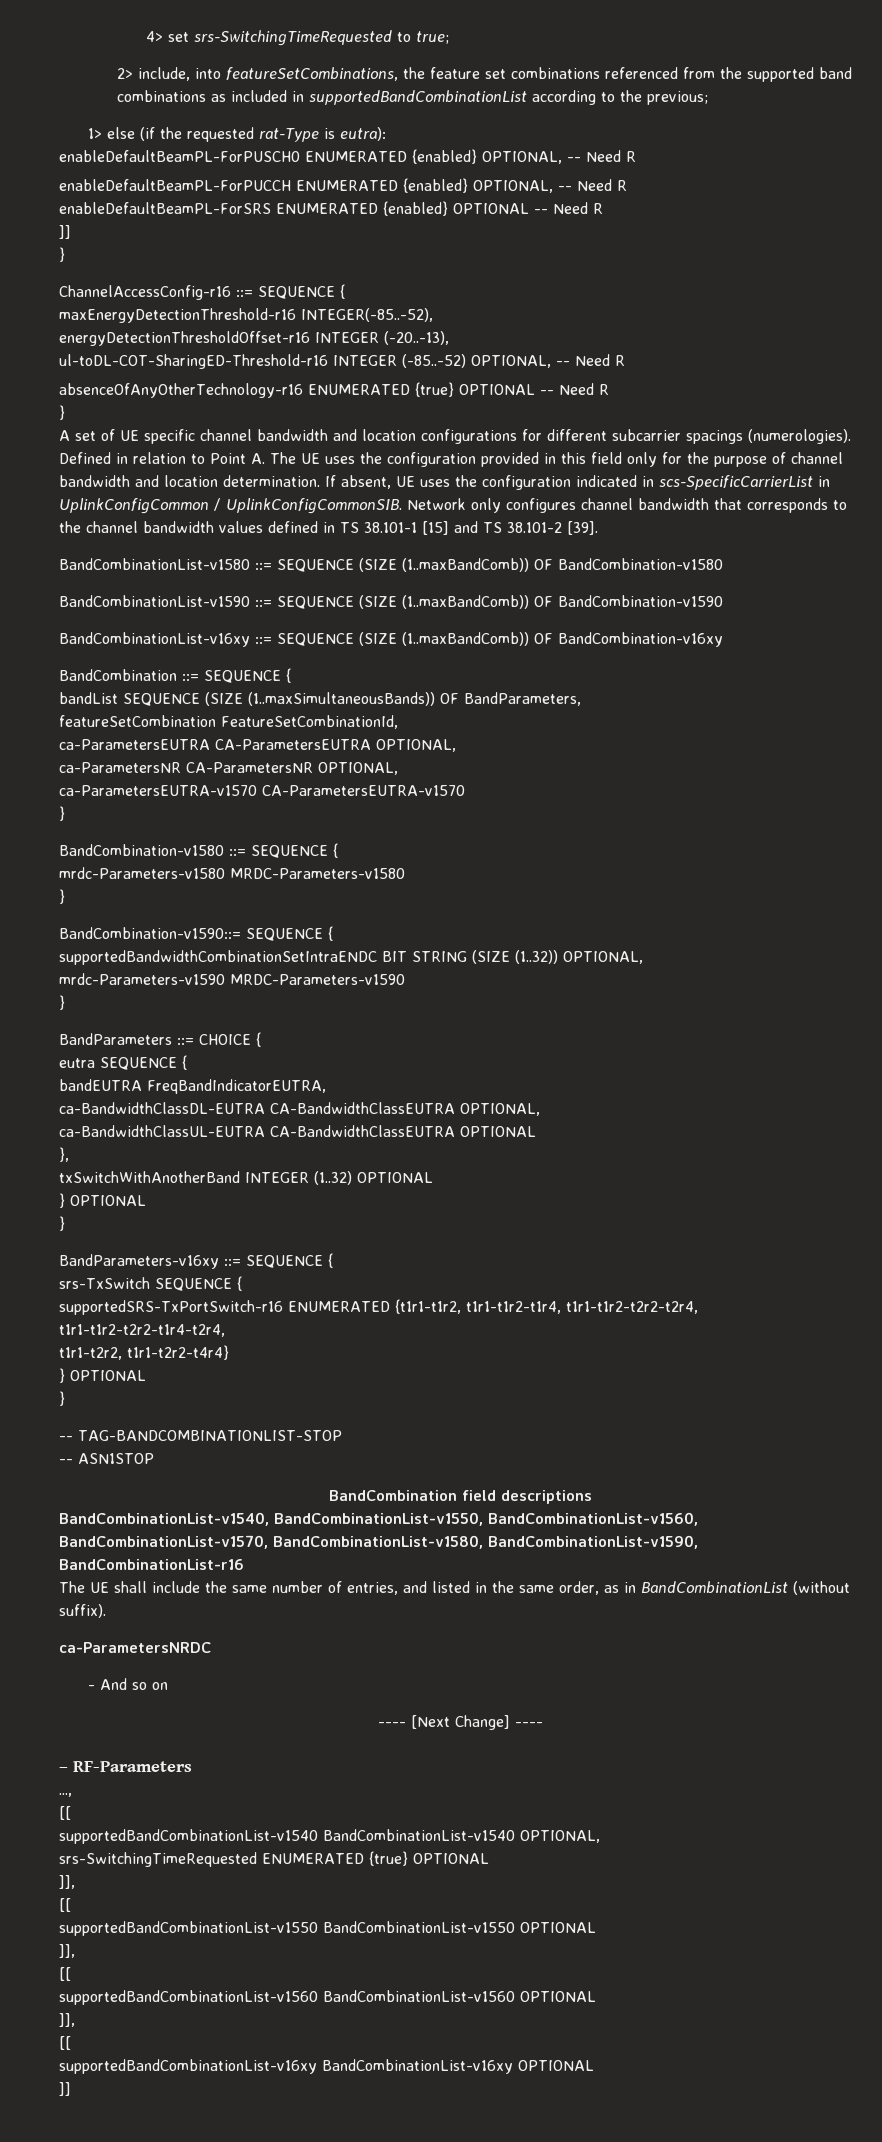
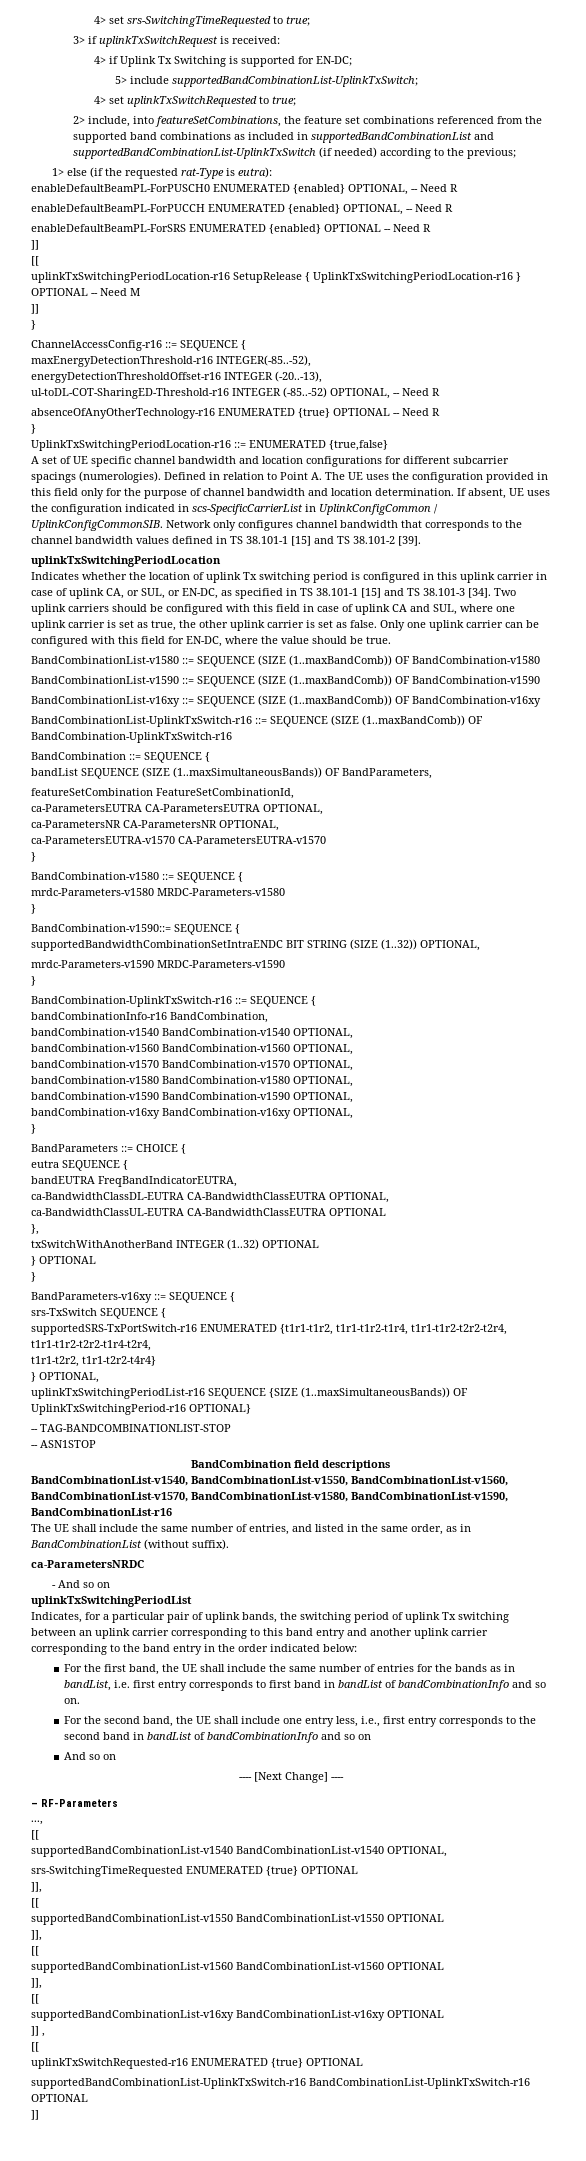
+ 3> if uplinkTxSwitchRequest is received:
+ 4> if Uplink Tx Switching is supported for EN-DC;
+ 5> include supportedBandCombinationList-UplinkTxSwitch;
+ 4> set uplinkTxSwitchRequested to true;
- 2> include, into featureSetCombinations, the feature set combinations referenced from the supported band combinations as included in supportedBandCombinationList according to the previous;
+ 2> include, into featureSetCombinations, the feature set combinations referenced from the supported band combinations as included in supportedBandCombinationList and supportedBandCombinationList-UplinkTxSwitch (if needed) according to the previous;
  enableDefaultBeamPL-ForSRS ENUMERATED {enabled} OPTIONAL -- Need R
+ ]]
+ [[
+ uplinkTxSwitchingPeriodLocation-r16 SetupRelease { UplinkTxSwitchingPeriodLocation-r16 } OPTIONAL -- Need M
+ UplinkTxSwitchingPeriodLocation-r16 ::= ENUMERATED {true,false}
+ uplinkTxSwitchingPeriodLocation
+ Indicates whether the location of uplink Tx switching period is configured in this uplink carrier in case of uplink CA, or SUL, or EN-DC, as specified in TS 38.101-1 [15] and TS 38.101-3 [34]. Two uplink carriers should be configured with this field in case of uplink CA and SUL, where one uplink carrier is set as true, the other uplink carrier is set as false. Only one uplink carrier can be configured with this field for EN-DC, where the value should be true.
+ BandCombinationList-UplinkTxSwitch-r16 ::= SEQUENCE (SIZE (1..maxBandComb)) OF BandCombination-UplinkTxSwitch-r16
+ BandCombination-UplinkTxSwitch-r16 ::= SEQUENCE {
+ bandCombinationInfo-r16 BandCombination,
+ bandCombination-v1540 BandCombination-v1540 OPTIONAL,
+ bandCombination-v1560 BandCombination-v1560 OPTIONAL,
+ bandCombination-v1570 BandCombination-v1570 OPTIONAL,
+ bandCombination-v1580 BandCombination-v1580 OPTIONAL,
+ bandCombination-v1590 BandCombination-v1590 OPTIONAL,
+ bandCombination-v16xy BandCombination-v16xy OPTIONAL,
+ }
  t1r1-t2r2, t1r1-t2r2-t4r4}
- } OPTIONAL
- }
+ } OPTIONAL,
+ uplinkTxSwitchingPeriodList-r16 SEQUENCE {SIZE (1..maxSimultaneousBands)) OF UplinkTxSwitchingPeriod-r16 OPTIONAL}
+ uplinkTxSwitchingPeriodList
+ Indicates, for a particular pair of uplink bands, the switching period of uplink Tx switching between an uplink carrier corresponding to this band entry and another uplink carrier corresponding to the band entry in the order indicated below:
+ For the first band, the UE shall include the same number of entries for the bands as in bandList, i.e. first entry corresponds to first band in bandList of bandCombinationInfo and so on.
+ For the second band, the UE shall include one entry less, i.e., first entry corresponds to the second band in bandList of bandCombinationInfo and so on
+ And so on
+ ]] ,
+ [[
+ uplinkTxSwitchRequested-r16 ENUMERATED {true} OPTIONAL
+ supportedBandCombinationList-UplinkTxSwitch-r16 BandCombinationList-UplinkTxSwitch-r16 OPTIONAL

